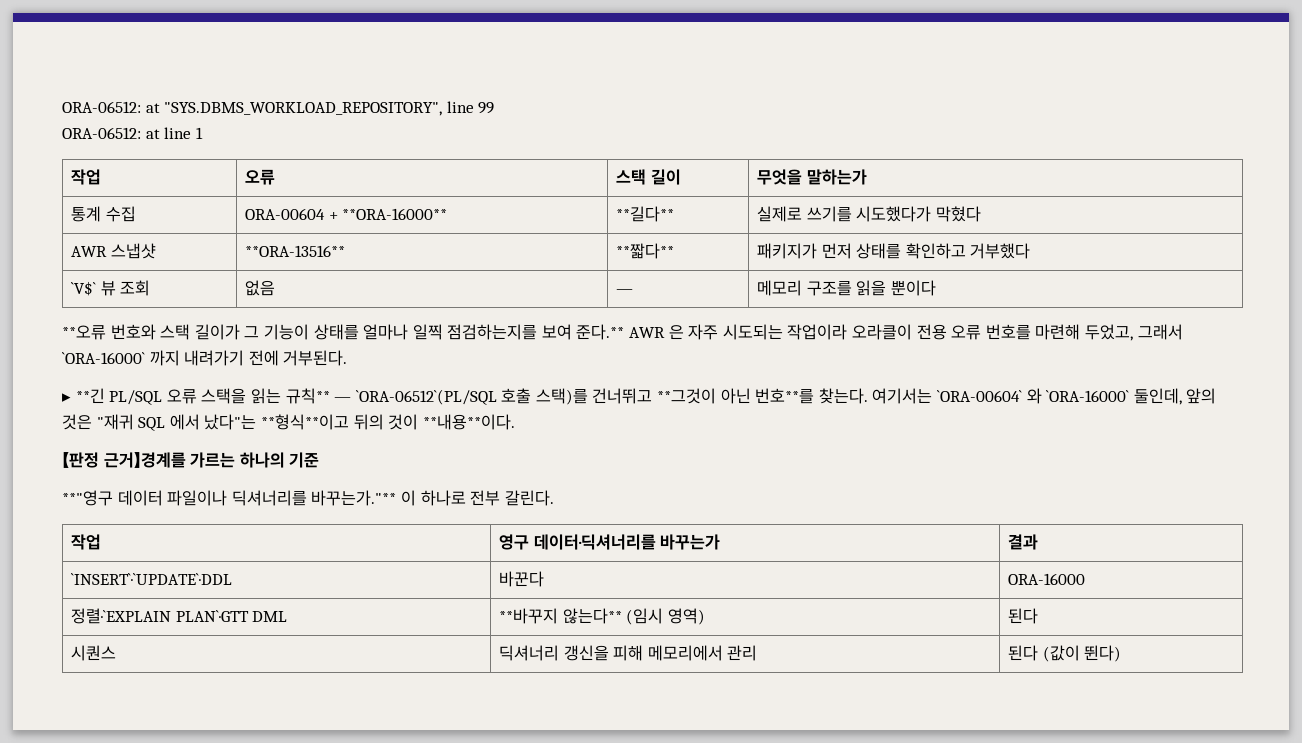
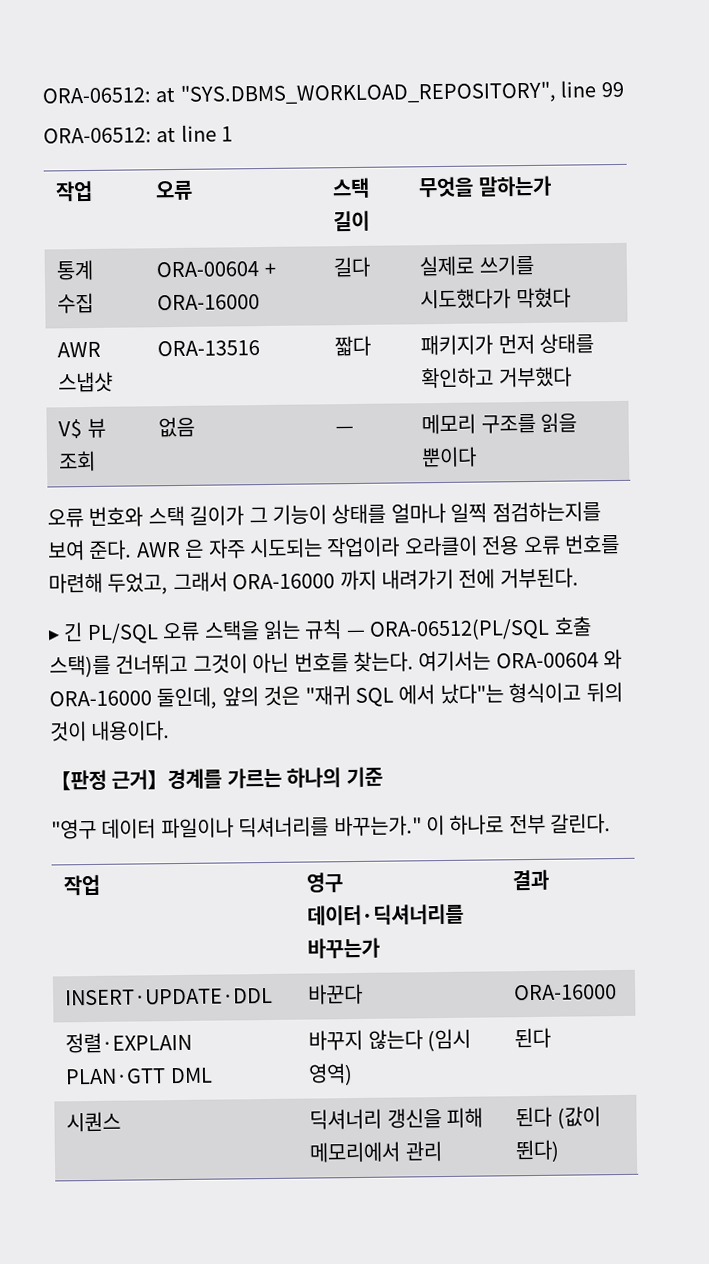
- 통계 수집 | ORA-00604 + **ORA-16000** | **길다** | 실제로 쓰기를 시도했다가 막혔다
+ 통계 수집 | ORA-00604 + ORA-16000 | 길다 | 실제로 쓰기를 시도했다가 막혔다
- AWR 스냅샷 | **ORA-13516** | **짧다** | 패키지가 먼저 상태를 확인하고 거부했다
+ AWR 스냅샷 | ORA-13516 | 짧다 | 패키지가 먼저 상태를 확인하고 거부했다
- `V$` 뷰 조회 | 없음 | — | 메모리 구조를 읽을 뿐이다
+ V$ 뷰 조회 | 없음 | — | 메모리 구조를 읽을 뿐이다
- **오류 번호와 스택 길이가 그 기능이 상태를 얼마나 일찍 점검하는지를 보여 준다.** AWR 은 자주 시도되는 작업이라 오라클이 전용 오류 번호를 마련해 두었고, 그래서 `ORA-16000` 까지 내려가기 전에 거부된다.
+ 오류 번호와 스택 길이가 그 기능이 상태를 얼마나 일찍 점검하는지를 보여 준다. AWR 은 자주 시도되는 작업이라 오라클이 전용 오류 번호를 마련해 두었고, 그래서 ORA-16000 까지 내려가기 전에 거부된다.
- ▸ **긴 PL/SQL 오류 스택을 읽는 규칙** — `ORA-06512`(PL/SQL 호출 스택)를 건너뛰고 **그것이 아닌 번호**를 찾는다. 여기서는 `ORA-00604` 와 `ORA-16000` 둘인데, 앞의 것은 "재귀 SQL 에서 났다"는 **형식**이고 뒤의 것이 **내용**이다.
+ ▸ 긴 PL/SQL 오류 스택을 읽는 규칙 — ORA-06512(PL/SQL 호출 스택)를 건너뛰고 그것이 아닌 번호를 찾는다. 여기서는 ORA-00604 와 ORA-16000 둘인데, 앞의 것은 "재귀 SQL 에서 났다"는 형식이고 뒤의 것이 내용이다.
- **"영구 데이터 파일이나 딕셔너리를 바꾸는가."** 이 하나로 전부 갈린다.
+ "영구 데이터 파일이나 딕셔너리를 바꾸는가." 이 하나로 전부 갈린다.
- `INSERT`·`UPDATE`·DDL | 바꾼다 | ORA-16000
+ INSERT·UPDATE·DDL | 바꾼다 | ORA-16000
- 정렬·`EXPLAIN PLAN`·GTT DML | **바꾸지 않는다** (임시 영역) | 된다
+ 정렬·EXPLAIN PLAN·GTT DML | 바꾸지 않는다 (임시 영역) | 된다

